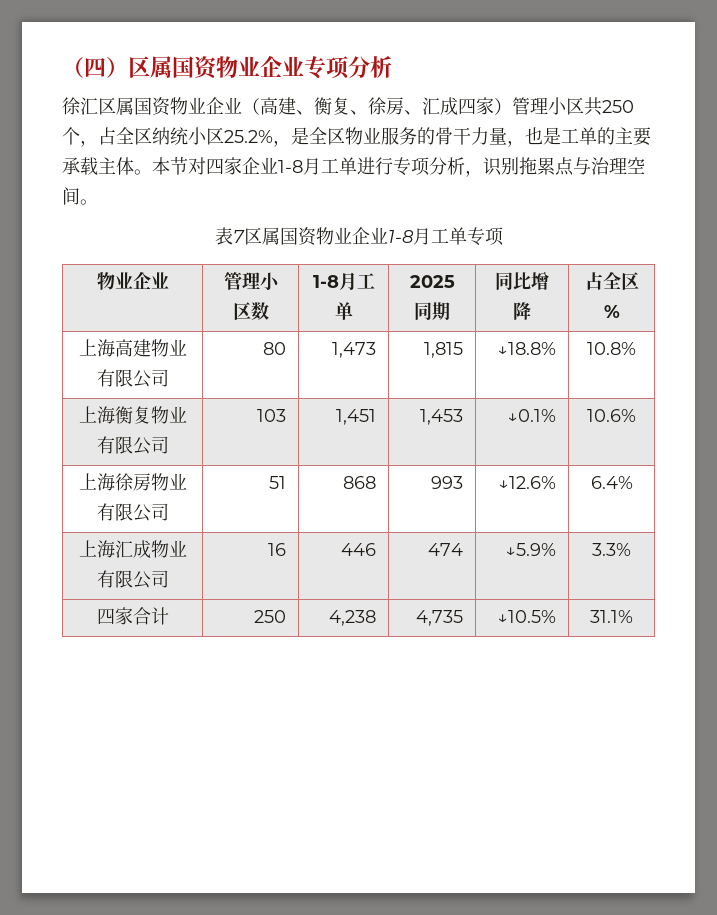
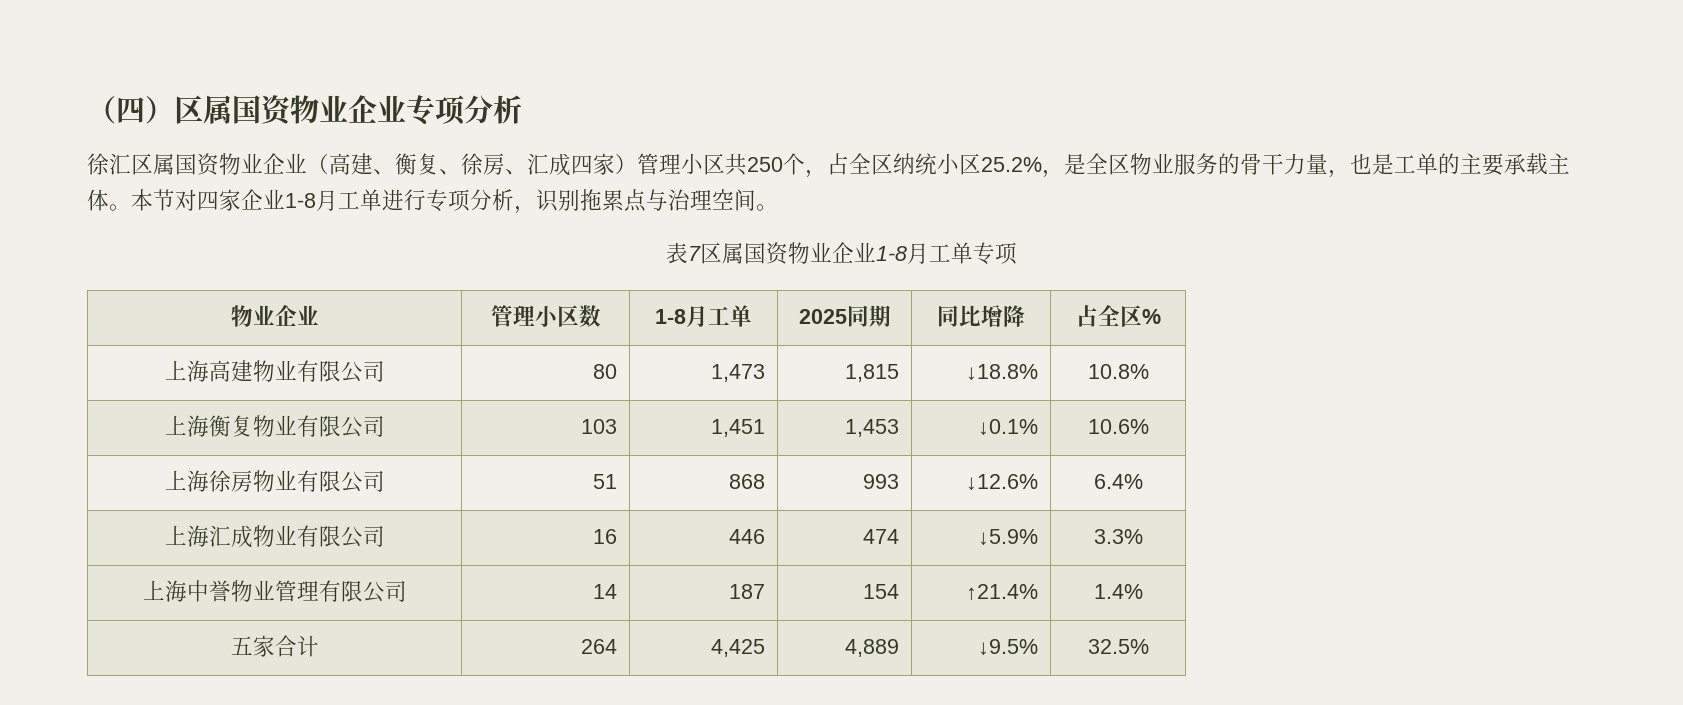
- 四家合计 | 250 | 4,238 | 4,735 | ↓10.5% | 31.1%
+ 上海中誉物业管理有限公司 | 14 | 187 | 154 | ↑21.4% | 1.4%
+ 五家合计 | 264 | 4,425 | 4,889 | ↓9.5% | 32.5%

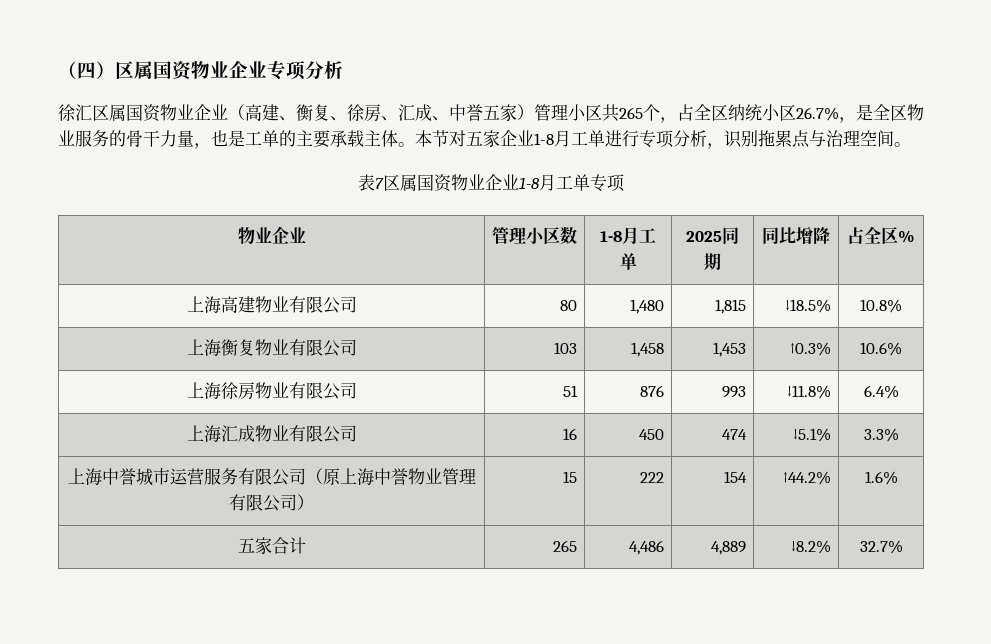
- 徐汇区属国资物业企业（高建、衡复、徐房、汇成四家）管理小区共250个，占全区纳统小区25.2%，是全区物业服务的骨干力量，也是工单的主要承载主体。
+ 徐汇区属国资物业企业（高建、衡复、徐房、汇成、中誉五家）管理小区共265个，占全区纳统小区26.7%，是全区物业服务的骨干力量，也是工单的主要承载主体。
- 本节对四家企业1-8月工单进行专项分析，识别拖累点与治理空间。
+ 本节对五家企业1-8月工单进行专项分析，识别拖累点与治理空间。
- 上海高建物业有限公司 | 80 | 1,473 | 1,815 | ↓18.8% | 10.8%
+ 上海高建物业有限公司 | 80 | 1,480 | 1,815 | ↓18.5% | 10.8%
- 上海衡复物业有限公司 | 103 | 1,451 | 1,453 | ↓0.1% | 10.6%
+ 上海衡复物业有限公司 | 103 | 1,458 | 1,453 | ↑0.3% | 10.6%
- 上海徐房物业有限公司 | 51 | 868 | 993 | ↓12.6% | 6.4%
+ 上海徐房物业有限公司 | 51 | 876 | 993 | ↓11.8% | 6.4%
- 上海汇成物业有限公司 | 16 | 446 | 474 | ↓5.9% | 3.3%
+ 上海汇成物业有限公司 | 16 | 450 | 474 | ↓5.1% | 3.3%
- 上海中誉物业管理有限公司 | 14 | 187 | 154 | ↑21.4% | 1.4%
+ 上海中誉城市运营服务有限公司（原上海中誉物业管理有限公司） | 15 | 222 | 154 | ↑44.2% | 1.6%
- 五家合计 | 264 | 4,425 | 4,889 | ↓9.5% | 32.5%
+ 五家合计 | 265 | 4,486 | 4,889 | ↓8.2% | 32.7%

